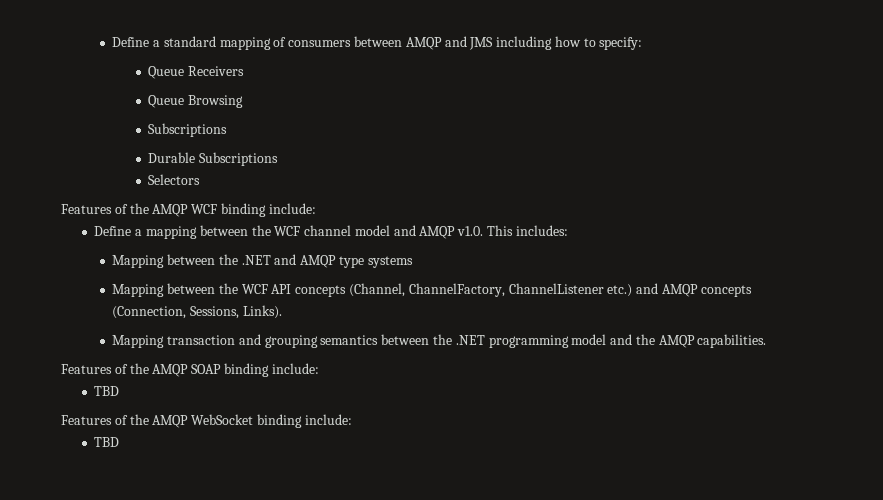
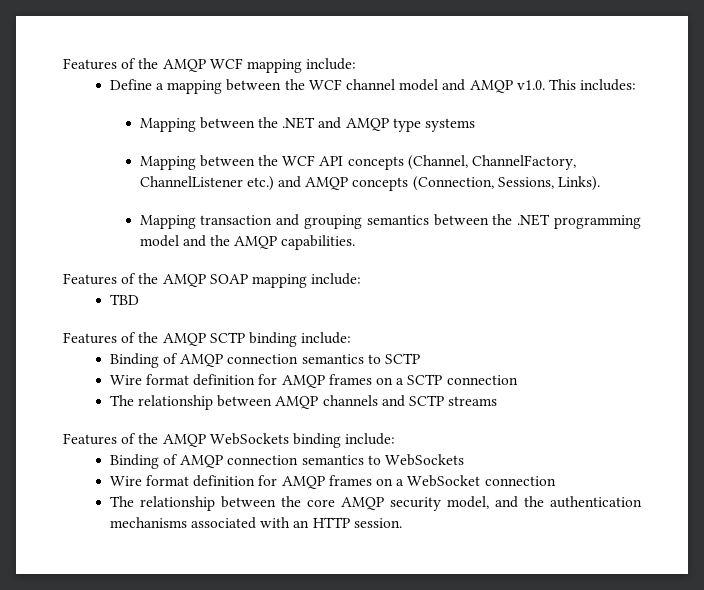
- Define a standard mapping of consumers between AMQP and JMS including how to specify:
- Queue Receivers
- Queue Browsing
- Subscriptions
- Durable Subscriptions
- Selectors
- Features of the AMQP WCF binding include:
+ Features of the AMQP WCF mapping include:
- Features of the AMQP SOAP binding include:
+ Features of the AMQP SOAP mapping include:
- Features of the AMQP WebSocket binding include:
- TBD
+ Features of the AMQP SCTP binding include:
+ Binding of AMQP connection semantics to SCTP
+ Wire format definition for AMQP frames on a SCTP connection
+ The relationship between AMQP channels and SCTP streams
+ Features of the AMQP WebSockets binding include:
+ Binding of AMQP connection semantics to WebSockets
+ Wire format definition for AMQP frames on a WebSocket connection
+ The relationship between the core AMQP security model, and the authentication mechanisms associated with an HTTP session.

